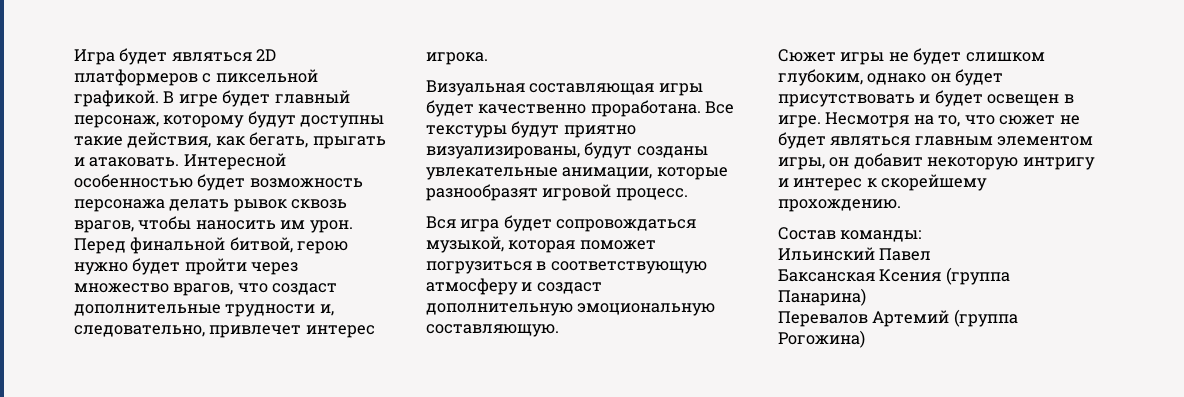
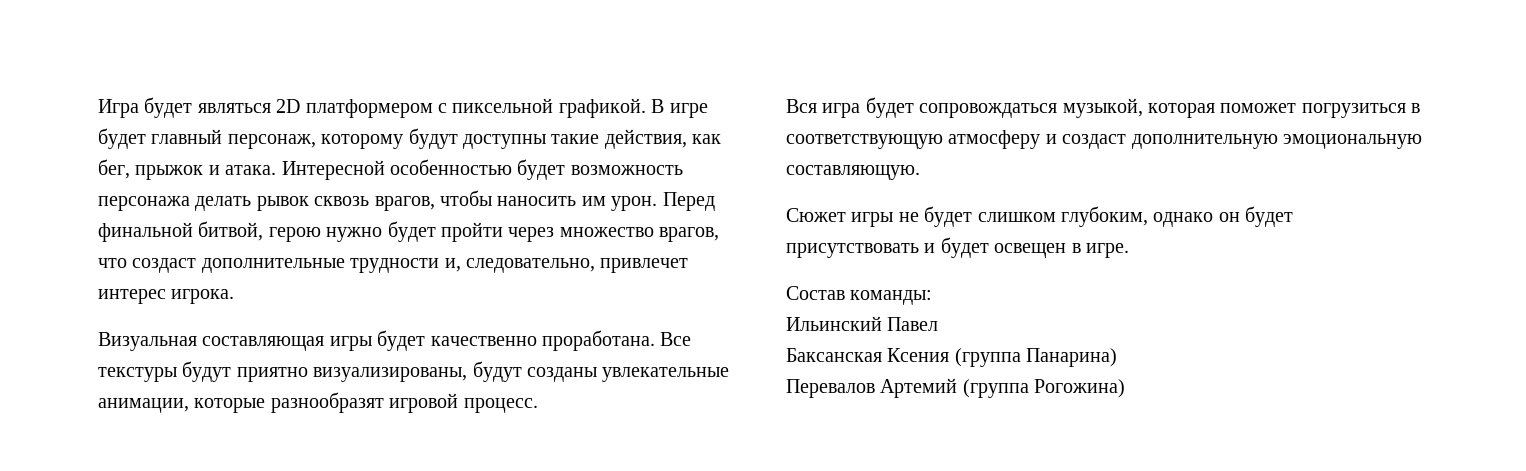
- Игра будет являться 2D платформеров с пиксельной графикой.
+ Игра будет являться 2D платформером с пиксельной графикой.
- В игре будет главный персонаж, которому будут доступны такие действия, как бегать, прыгать и атаковать.
+ В игре будет главный персонаж, которому будут доступны такие действия, как бег, прыжок и атака.
- Несмотря на то, что сюжет не будет являться главным элементом игры, он добавит некоторую интригу и интерес к скорейшему прохождению.

